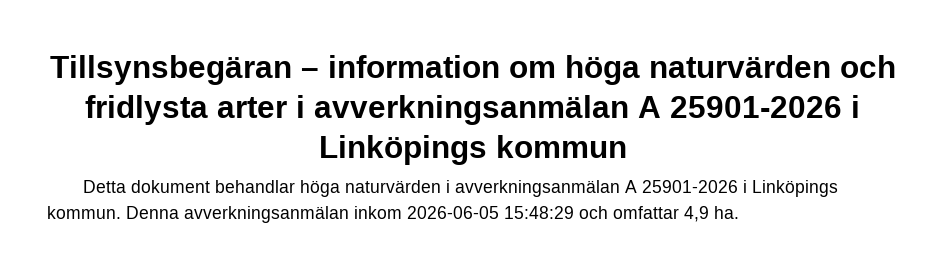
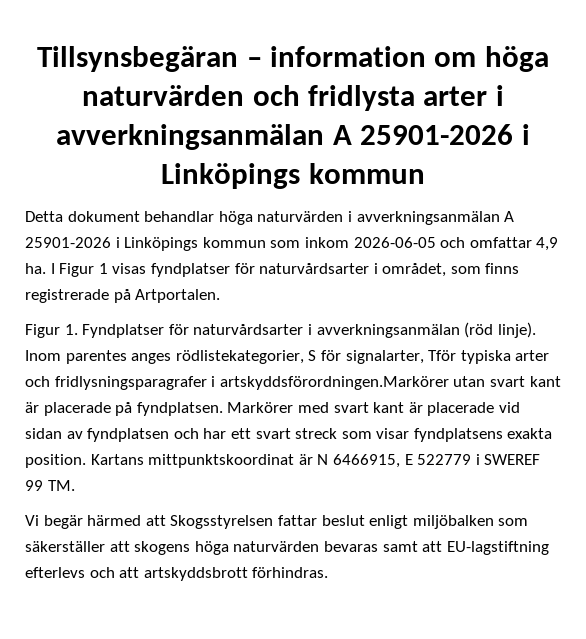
- Detta dokument behandlar höga naturvärden i avverkningsanmälan A 25901-2026 i Linköpings kommun. Denna avverkningsanmälan inkom 2026-06-05 15:48:29 och omfattar 4,9 ha.
+ Detta dokument behandlar höga naturvärden i avverkningsanmälan A 25901-2026 i Linköpings kommun som inkom 2026-06-05 och omfattar 4,9 ha.
+ I Figur 1 visas fyndplatser för naturvårdsarter i området, som finns registrerade på Artportalen.
+ Figur 1. Fyndplatser för naturvårdsarter i avverkningsanmälan (röd linje). Inom parentes anges rödlistekategorier, S för signalarter, Tför typiska arter och fridlysningsparagrafer i artskyddsförordningen.Markörer utan svart kant är placerade på fyndplatsen. Markörer med svart kant är placerade vid sidan av fyndplatsen och har ett svart streck som visar fyndplatsens exakta position. Kartans mittpunktskoordinat är N 6466915, E 522779 i SWEREF 99 TM.
+ Vi begär härmed att Skogsstyrelsen fattar beslut enligt miljöbalken som säkerställer att skogens höga naturvärden bevaras samt att EU-lagstiftning efterlevs och att artskyddsbrott förhindras.

